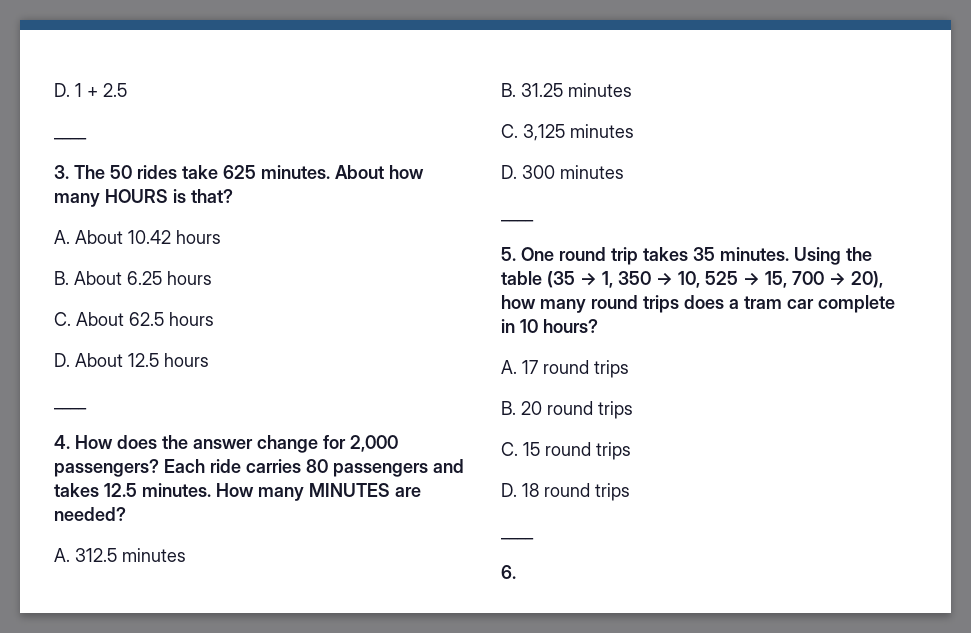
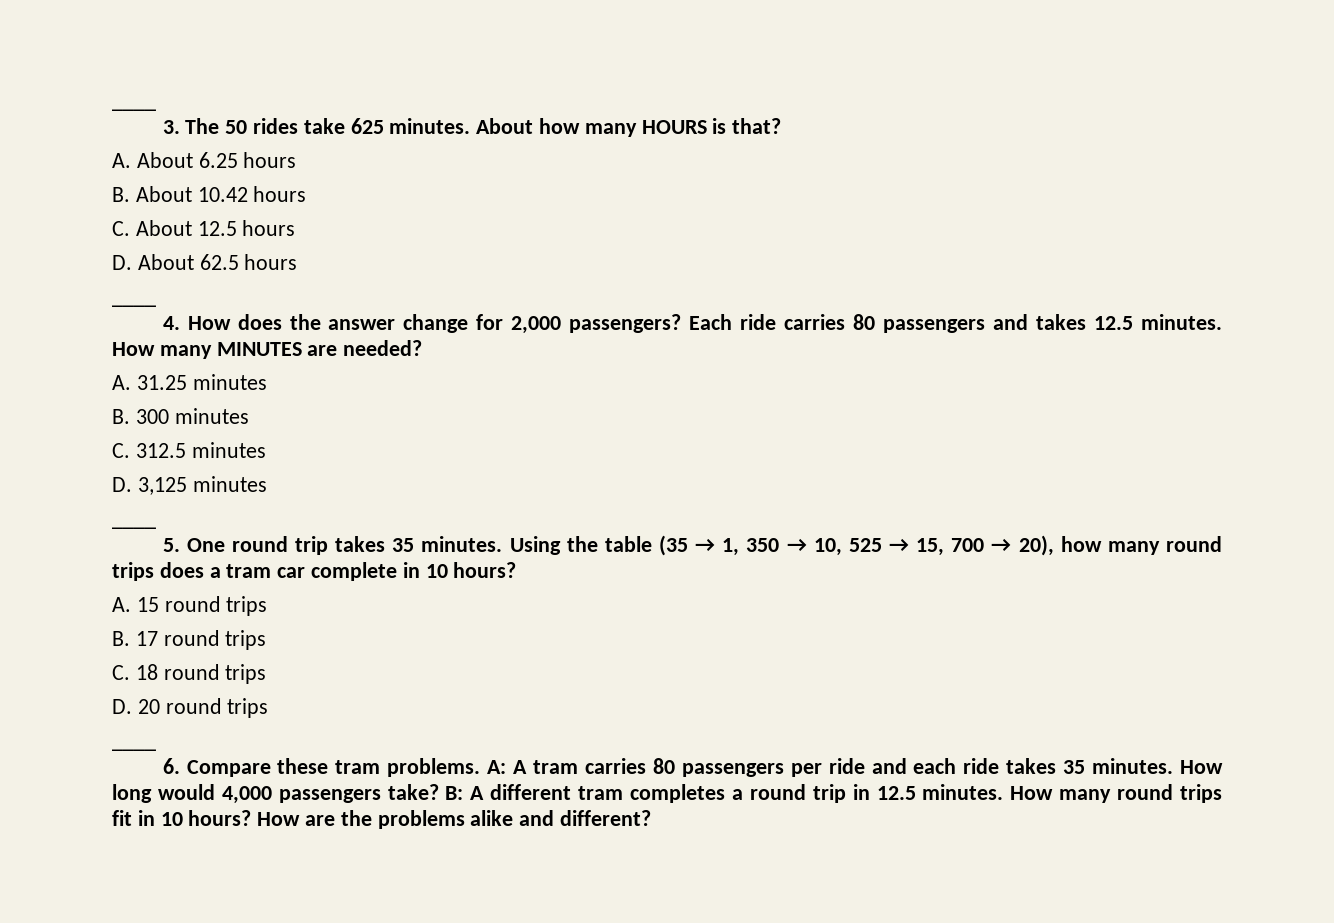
- D. 1 + 2.5
- A. About 10.42 hours
+ A. About 6.25 hours
- B. About 6.25 hours
+ B. About 10.42 hours
- C. About 62.5 hours
+ C. About 12.5 hours
- D. About 12.5 hours
+ D. About 62.5 hours
- A. 312.5 minutes
- B. 31.25 minutes
- C. 3,125 minutes
+ A. 31.25 minutes
+ B. 300 minutes
+ C. 312.5 minutes
+ D. 3,125 minutes
- D. 300 minutes
- A. 17 round trips
+ A. 15 round trips
+ B. 17 round trips
- B. 20 round trips
- C. 15 round trips
+ C. 18 round trips
- D. 18 round trips
+ D. 20 round trips
- 6.
+ 6. Compare these tram problems. A: A tram carries 80 passengers per ride and each ride takes 35 minutes. How long would 4,000 passengers take? B: A different tram completes a round trip in 12.5 minutes. How many round trips fit in 10 hours? How are the problems alike and different?

